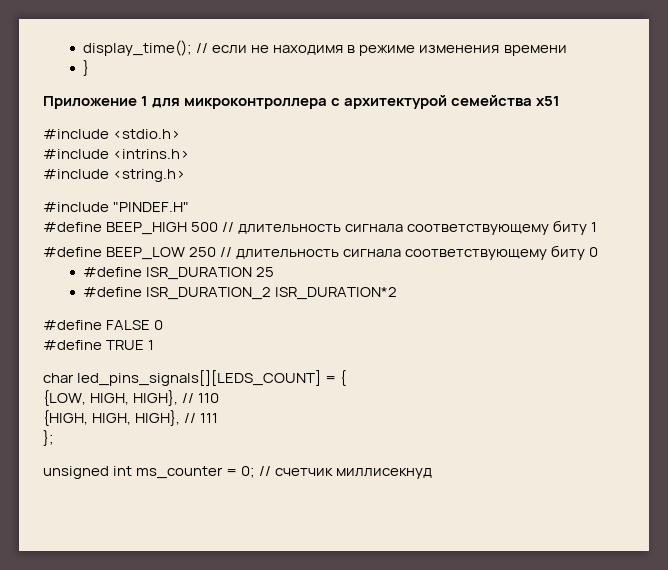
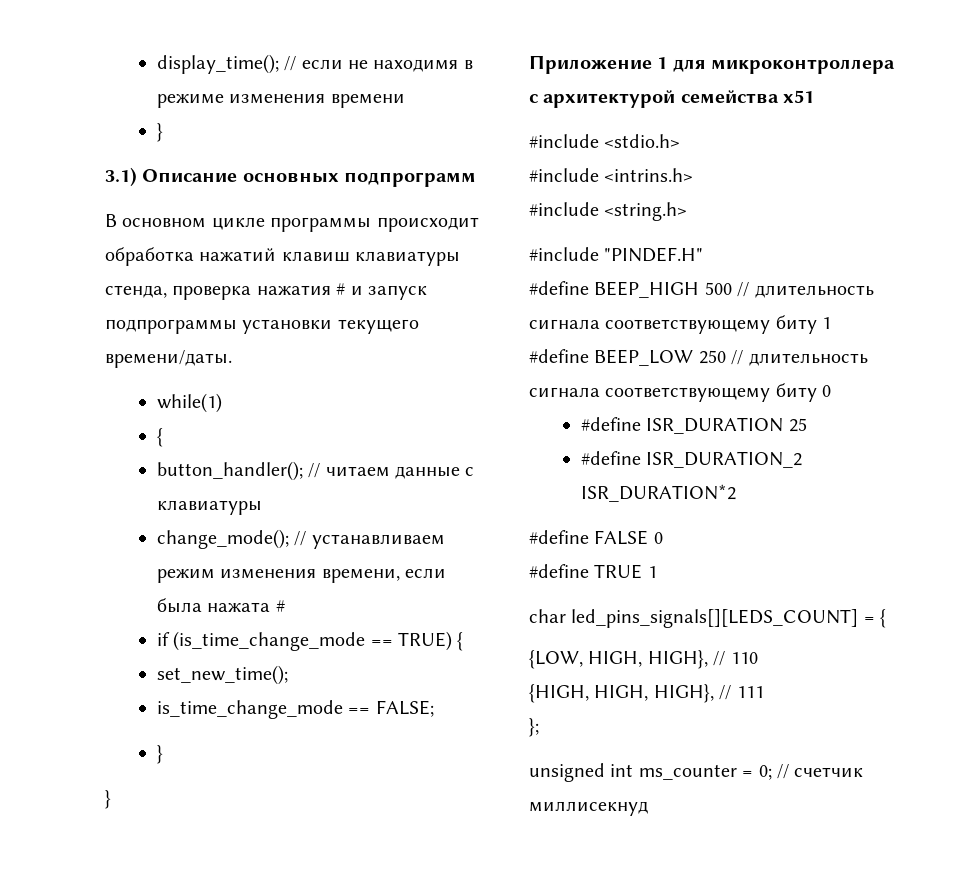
+ 3.1) Описание основных подпрограмм
+ В основном цикле программы происходит обработка нажатий клавиш клавиатуры стенда, проверка нажатия # и запуск подпрограммы установки текущего времени/даты.
+ while(1)
+ {
+ button_handler(); // читаем данные с клавиатуры
+ change_mode(); // устанавливаем режим изменения времени, если была нажата #
+ if (is_time_change_mode == TRUE) {
+ set_new_time();
+ is_time_change_mode == FALSE;
+ }
+ }

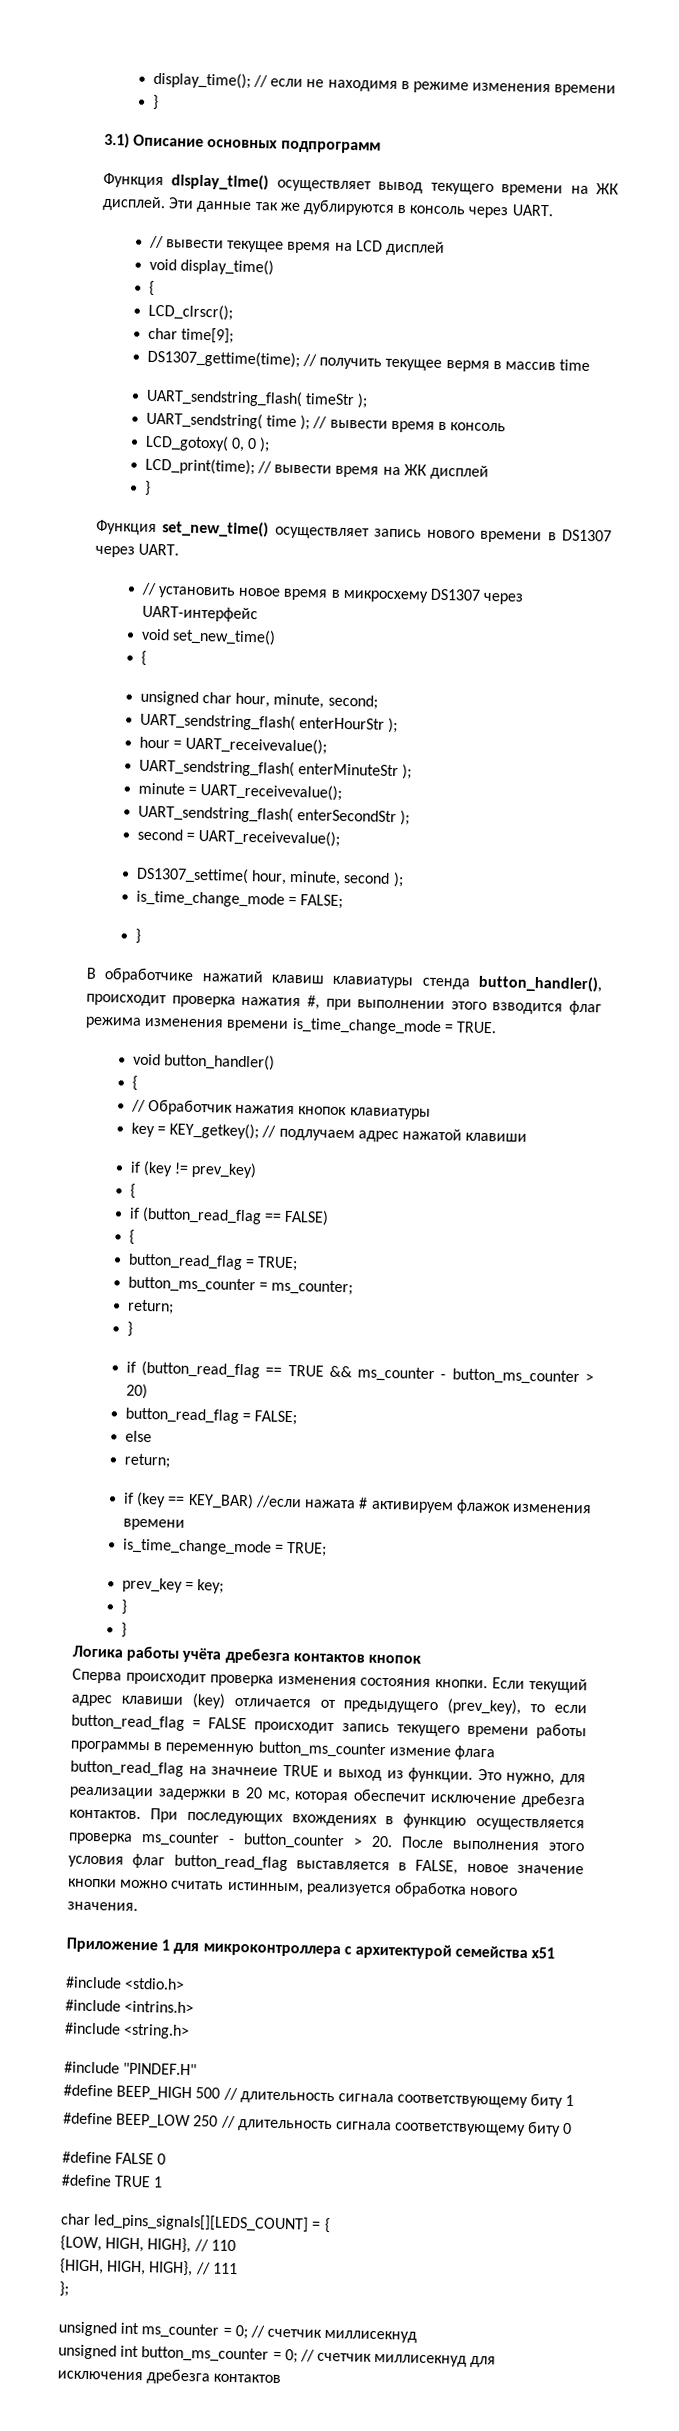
- В основном цикле программы происходит обработка нажатий клавиш клавиатуры стенда, проверка нажатия # и запуск подпрограммы установки текущего времени/даты.
- while(1)
+ Функция display_time() осуществляет вывод текущего времени на ЖК дисплей. Эти данные так же дублируются в консоль через UART.
+ // вывести текущее время на LCD дисплей
+ void display_time()
  {
- button_handler(); // читаем данные с клавиатуры
- change_mode(); // устанавливаем режим изменения времени, если была нажата #
- if (is_time_change_mode == TRUE) {
- set_new_time();
- is_time_change_mode == FALSE;
+ LCD_clrscr();
+ char time[9];
+ DS1307_gettime(time); // получить текущее вермя в массив time
+ UART_sendstring_flash( timeStr );
+ UART_sendstring( time ); // вывести время в консоль
+ LCD_gotoxy( 0, 0 );
+ LCD_print(time); // вывести время на ЖК дисплей
+ }
+ Функция set_new_time() осуществляет запись нового времени в DS1307 через UART.
+ // установить новое время в микросхему DS1307 через UART-интерфейс
+ void set_new_time()
+ {
+ unsigned char hour, minute, second;
+ UART_sendstring_flash( enterHourStr );
+ hour = UART_receivevalue();
+ UART_sendstring_flash( enterMinuteStr );
+ minute = UART_receivevalue();
+ UART_sendstring_flash( enterSecondStr );
+ second = UART_receivevalue();
+ DS1307_settime( hour, minute, second );
+ is_time_change_mode = FALSE;
+ }
+ В обработчике нажатий клавиш клавиатуры стенда button_handler(), происходит проверка нажатия #, при выполнении этого взводится флаг режима изменения времени is_time_change_mode = TRUE.
+ void button_handler()
+ {
+ // Обработчик нажатия кнопок клавиатуры
+ key = KEY_getkey(); // подлучаем адрес нажатой клавиши
+ if (key != prev_key)
+ {
+ if (button_read_flag == FALSE)
+ {
+ button_read_flag = TRUE;
+ button_ms_counter = ms_counter;
+ return;
+ }
+ if (button_read_flag == TRUE && ms_counter - button_ms_counter > 20)
+ button_read_flag = FALSE;
+ else
+ return;
+ if (key == KEY_BAR) //если нажата # активируем флажок изменения времени
+ is_time_change_mode = TRUE;
+ prev_key = key;
  }
  }
+ Логика работы учёта дребезга контактов кнопок
+ Сперва происходит проверка изменения состояния кнопки. Если текущий адрес клавиши (key) отличается от предыдущего (prev_key), то если button_read_flag = FALSE происходит запись текущего времени работы программы в переменную button_ms_counter измение флага button_read_flag на значнеие TRUE и выход из функции. Это нужно, для реализации задержки в 20 мс, которая обеспечит исключение дребезга контактов. При последующих вхождениях в функцию осуществляется проверка ms_counter - button_counter > 20. После выполнения этого условия флаг button_read_flag выставляется в FALSE, новое значение кнопки можно считать истинным, реализуется обработка нового значения.
- #define ISR_DURATION 25
- #define ISR_DURATION_2 ISR_DURATION*2
+ unsigned int button_ms_counter = 0; // счетчик миллисекнуд для исключения дребезга контактов

